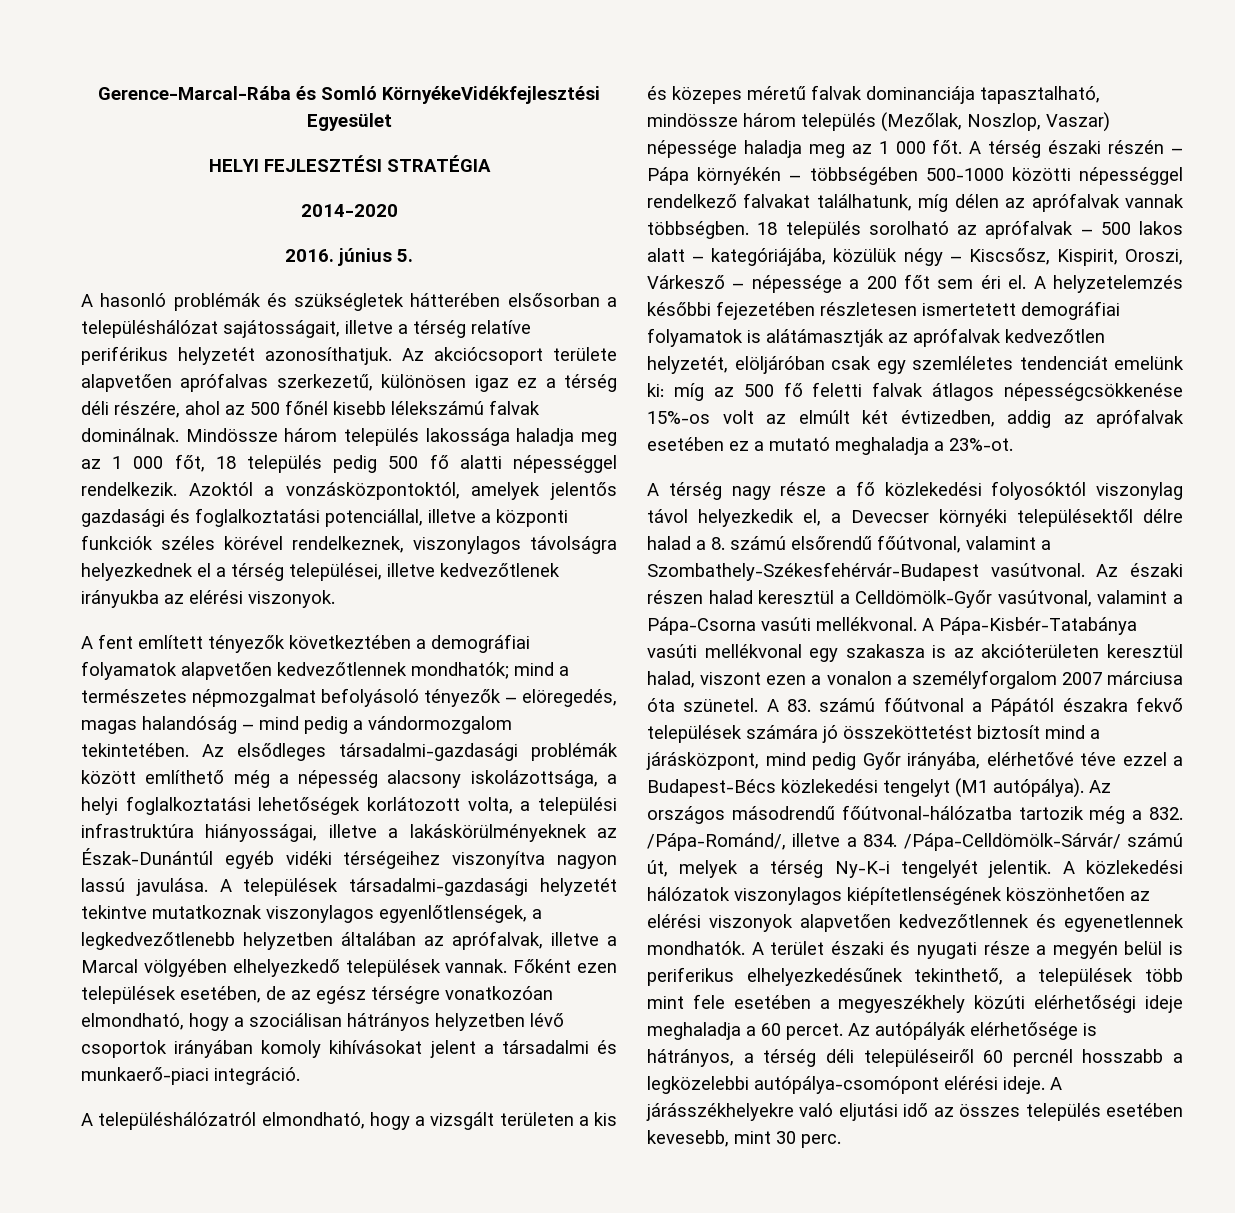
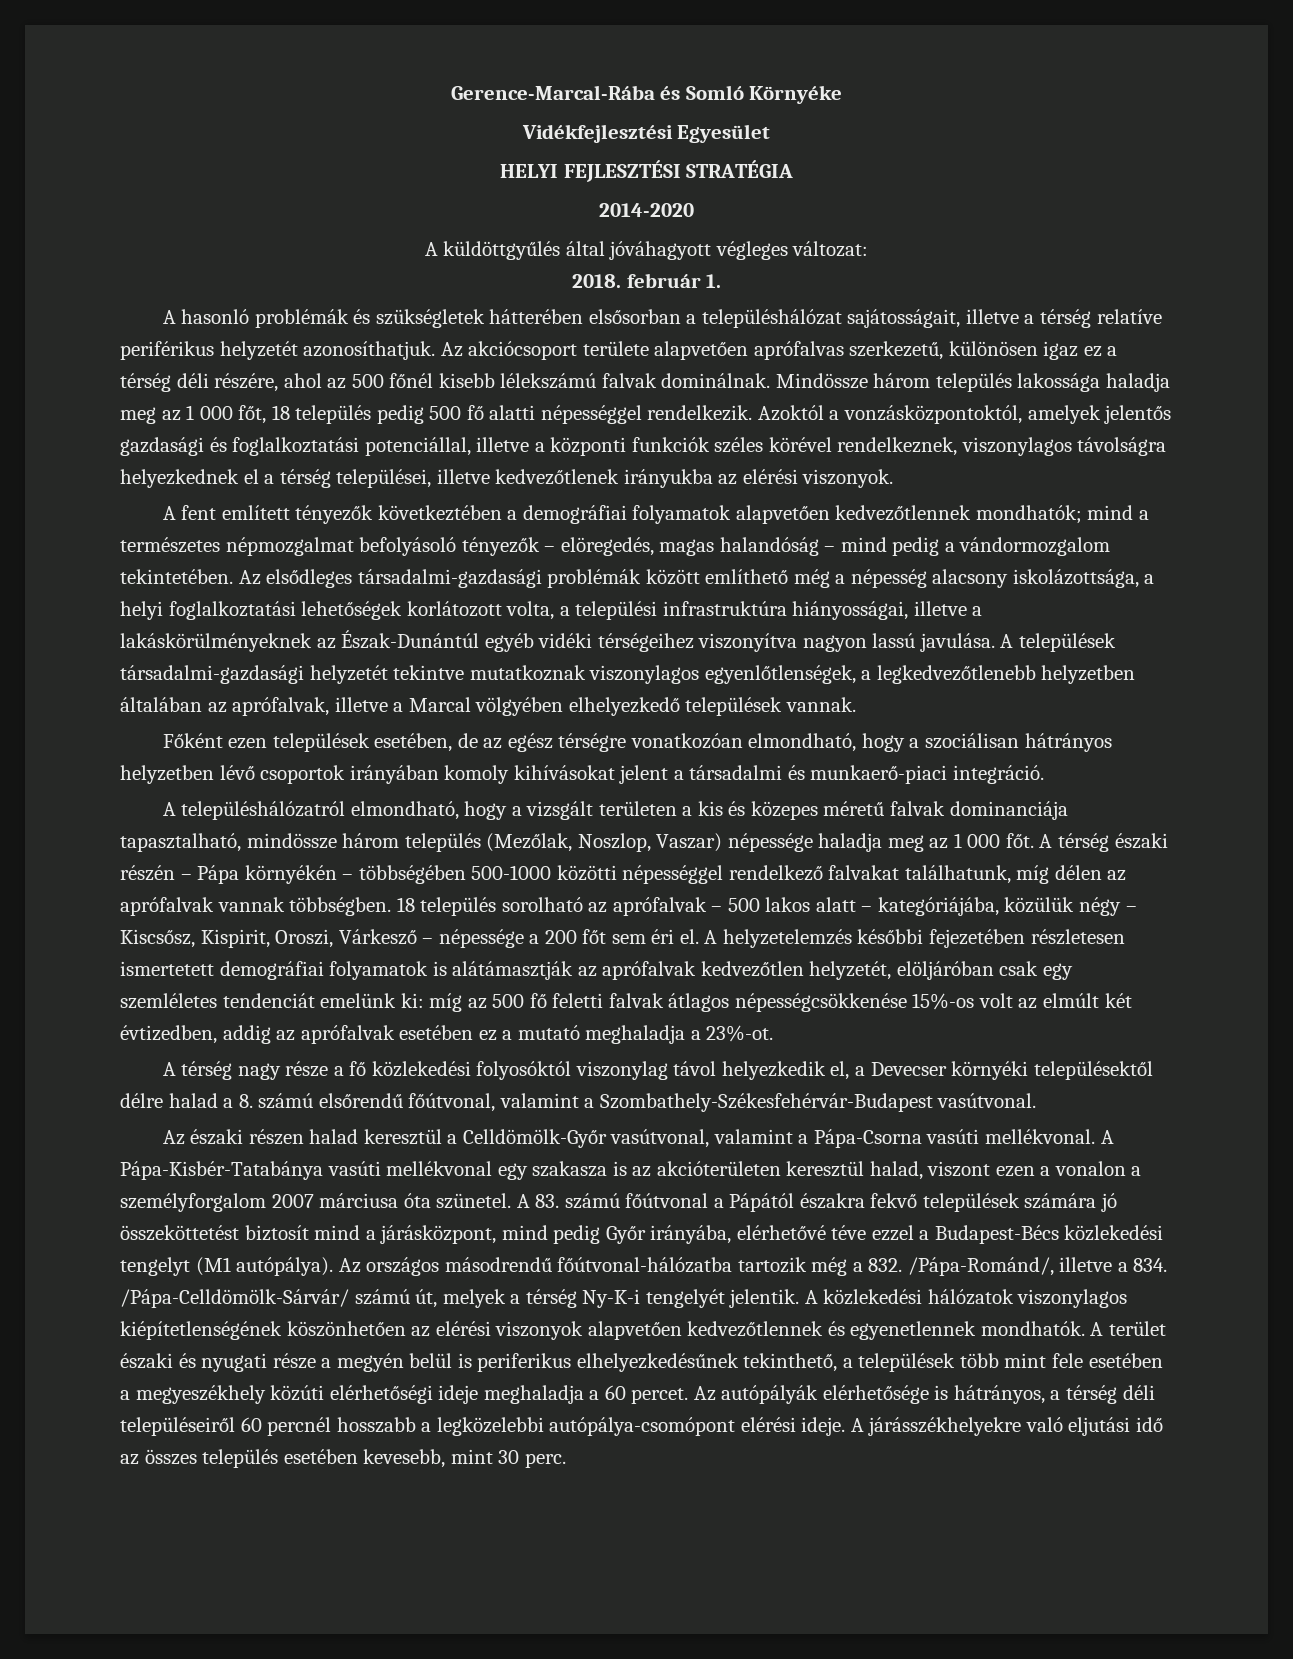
- Gerence-Marcal-Rába és Somló KörnyékeVidékfejlesztési Egyesület
+ Gerence-Marcal-Rába és Somló Környéke
+ Vidékfejlesztési Egyesület
- 2016. június 5.
+ A küldöttgyűlés által jóváhagyott végleges változat:
+ 2018. február 1.
- A települések társadalmi-gazdasági helyzetét tekintve mutatkoznak viszonylagos egyenlőtlenségek, a legkedvezőtlenebb helyzetben általában az aprófalvak, illetve a Marcal völgyében elhelyezkedő települések vannak. Főként ezen települések esetében, de az egész térségre vonatkozóan elmondható, hogy a szociálisan hátrányos helyzetben lévő csoportok irányában komoly kihívásokat jelent a társadalmi és munkaerő-piaci integráció.
+ A települések társadalmi-gazdasági helyzetét tekintve mutatkoznak viszonylagos egyenlőtlenségek, a legkedvezőtlenebb helyzetben általában az aprófalvak, illetve a Marcal völgyében elhelyezkedő települések vannak.
+ Főként ezen települések esetében, de az egész térségre vonatkozóan elmondható, hogy a szociálisan hátrányos helyzetben lévő csoportok irányában komoly kihívásokat jelent a társadalmi és munkaerő-piaci integráció.
- A térség nagy része a fő közlekedési folyosóktól viszonylag távol helyezkedik el, a Devecser környéki településektől délre halad a 8. számú elsőrendű főútvonal, valamint a Szombathely-Székesfehérvár-Budapest vasútvonal. Az északi részen halad keresztül a Celldömölk-Győr vasútvonal, valamint a Pápa-Csorna vasúti mellékvonal.
+ A térség nagy része a fő közlekedési folyosóktól viszonylag távol helyezkedik el, a Devecser környéki településektől délre halad a 8. számú elsőrendű főútvonal, valamint a Szombathely-Székesfehérvár-Budapest vasútvonal.
+ Az északi részen halad keresztül a Celldömölk-Győr vasútvonal, valamint a Pápa-Csorna vasúti mellékvonal.

